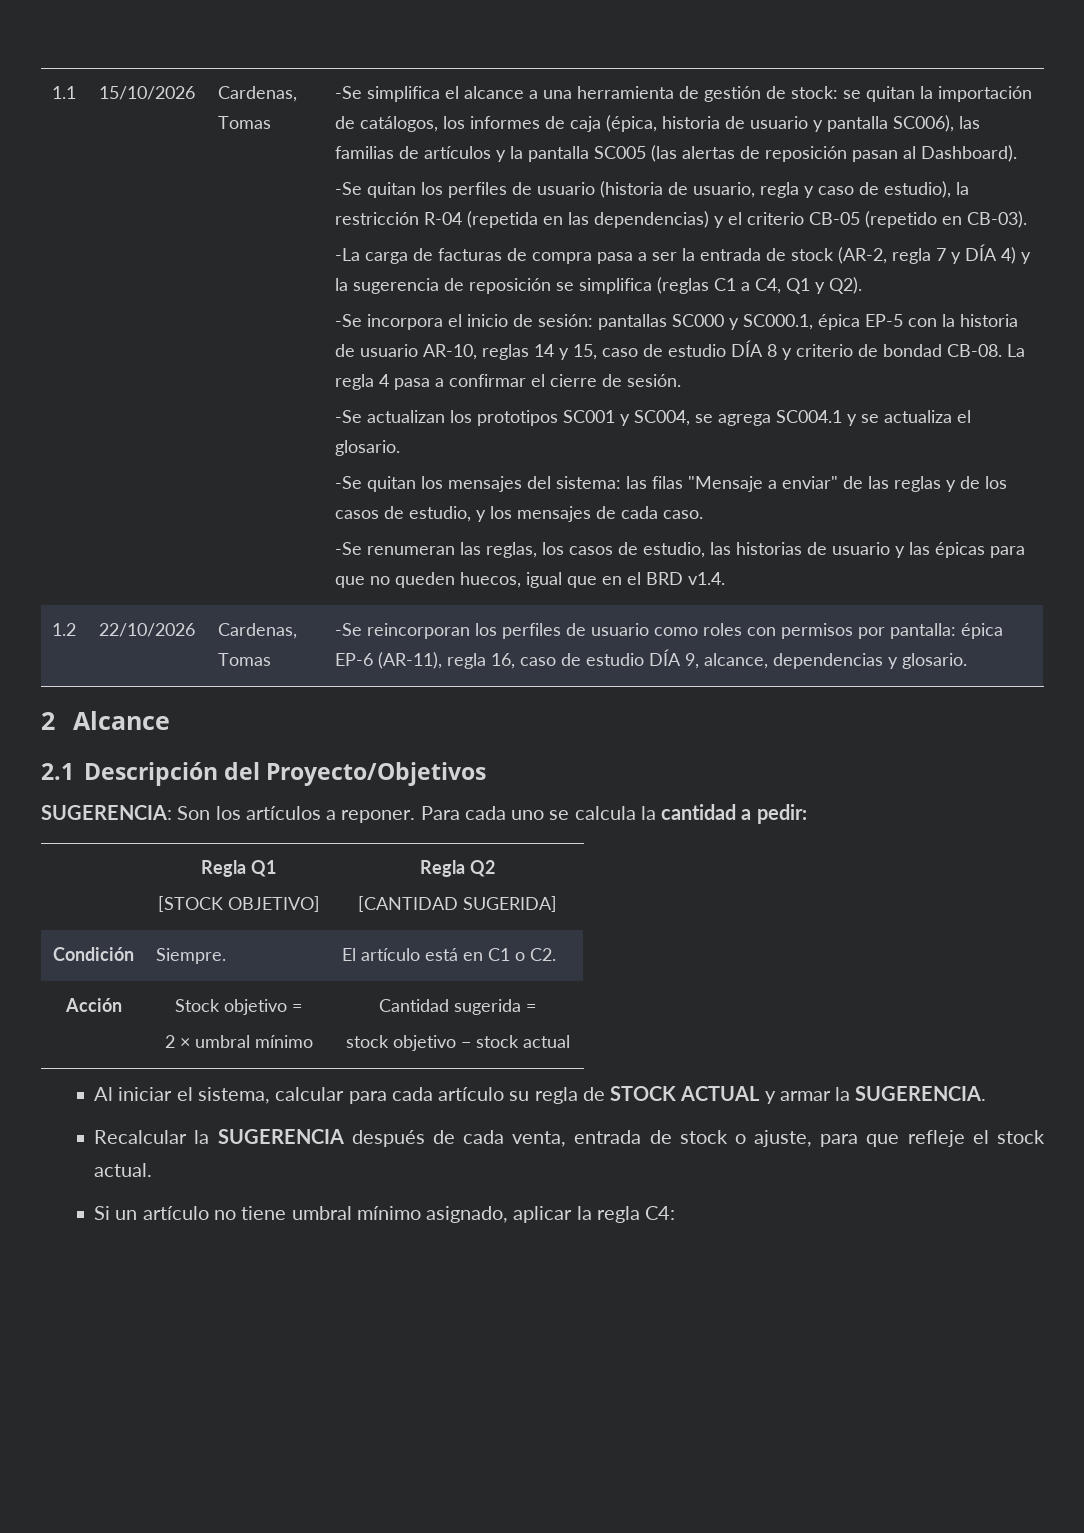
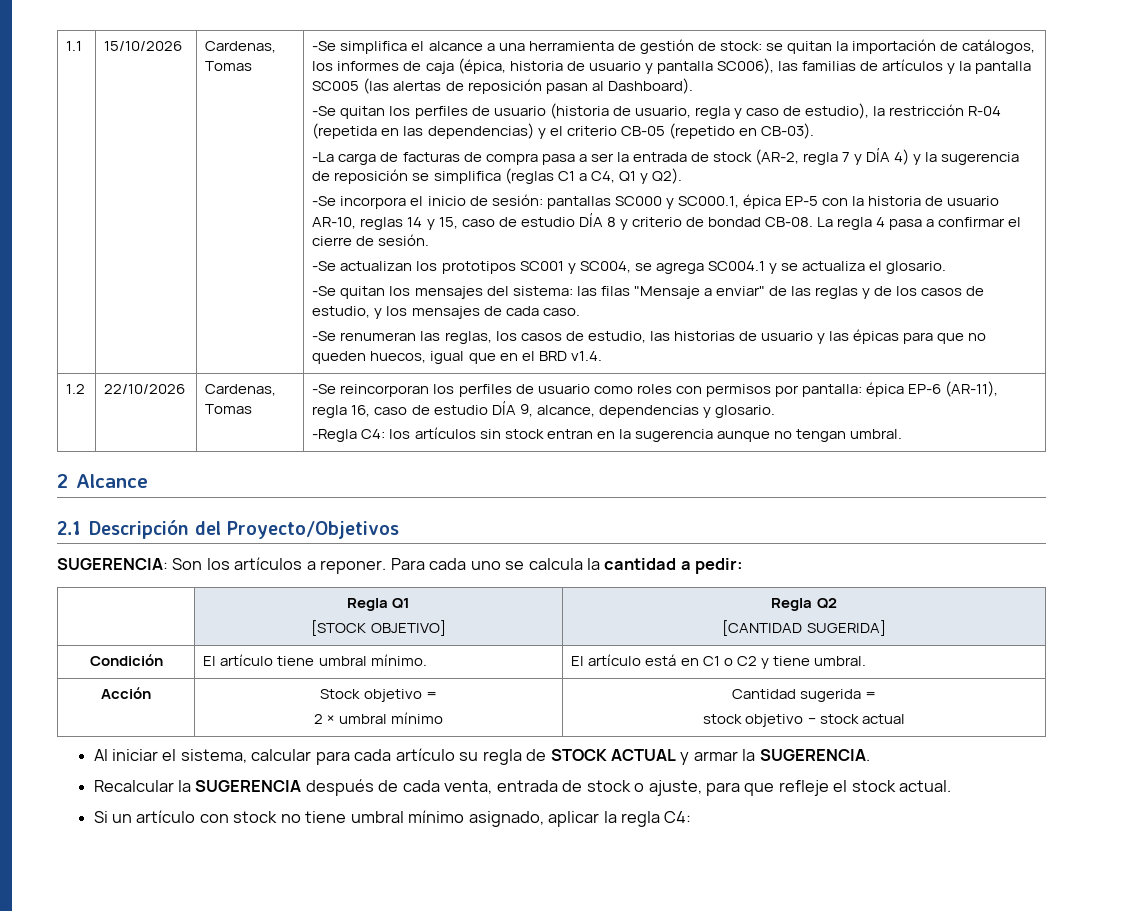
+ -Regla C4: los artículos sin stock entran en la sugerencia aunque no tengan umbral.
- Condición | Siempre. | El artículo está en C1 o C2.
+ Condición | El artículo tiene umbral mínimo. | El artículo está en C1 o C2 y tiene umbral.
- Si un artículo no tiene umbral mínimo asignado, aplicar la regla C4:
+ Si un artículo con stock no tiene umbral mínimo asignado, aplicar la regla C4:

